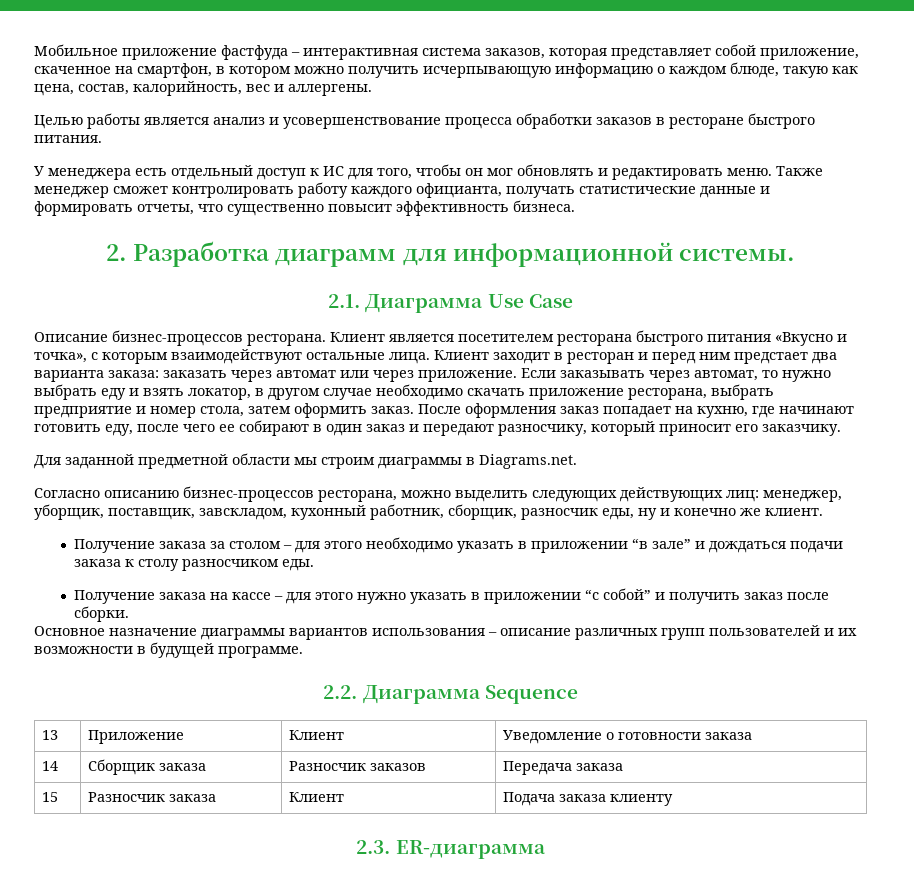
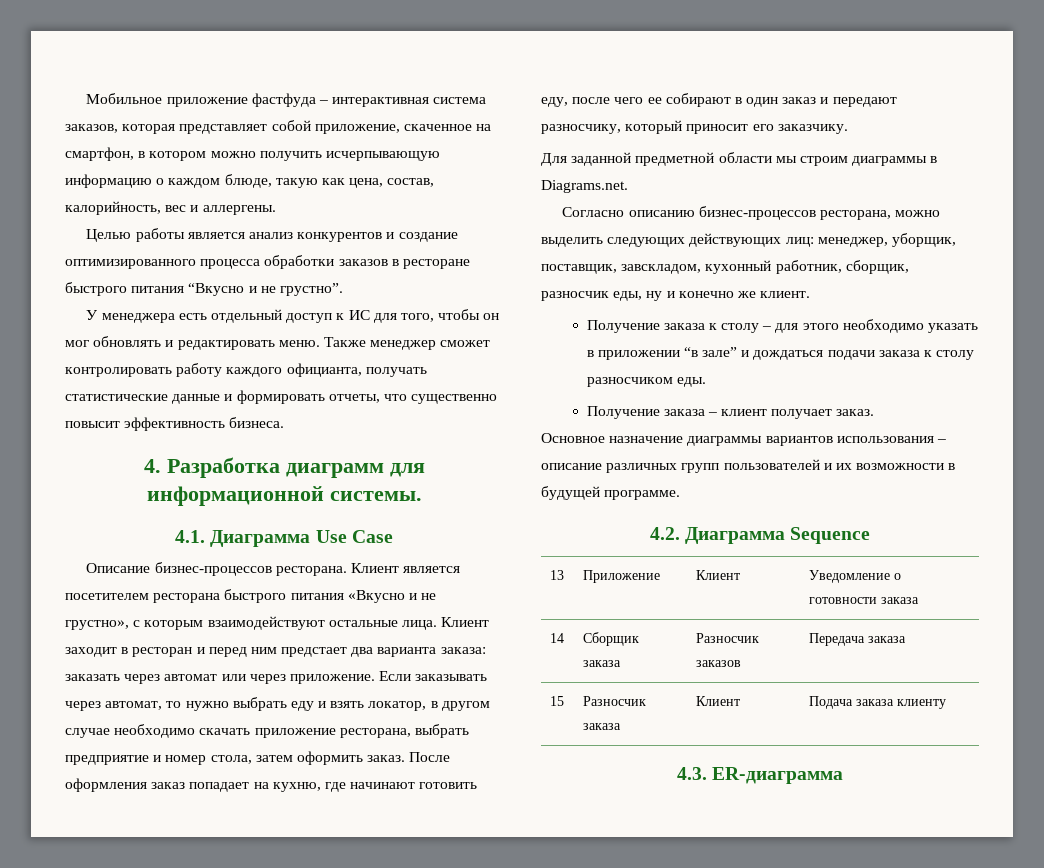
- Целью работы является анализ и усовершенствование процесса обработки заказов в ресторане быстрого питания.
+ Целью работы является анализ конкурентов и создание оптимизированного процесса обработки заказов в ресторане быстрого питания “Вкусно и не грустно”.
- 2. Разработка диаграмм для информационной системы.
+ 4. Разработка диаграмм для информационной системы.
- 2.1. Диаграмма Use Case
+ 4.1. Диаграмма Use Case
- Клиент является посетителем ресторана быстрого питания «Вкусно и точка», с которым взаимодействуют остальные лица.
+ Клиент является посетителем ресторана быстрого питания «Вкусно и не грустно», с которым взаимодействуют остальные лица.
- Получение заказа за столом – для этого необходимо указать в приложении “в зале” и дождаться подачи заказа к столу разносчиком еды.
+ Получение заказа к столу – для этого необходимо указать в приложении “в зале” и дождаться подачи заказа к столу разносчиком еды.
- Получение заказа на кассе – для этого нужно указать в приложении “с собой” и получить заказ после сборки.
+ Получение заказа – клиент получает заказ.
- 2.2. Диаграмма Sequence
+ 4.2. Диаграмма Sequence
- 2.3. ER-диаграмма
+ 4.3. ER-диаграмма

